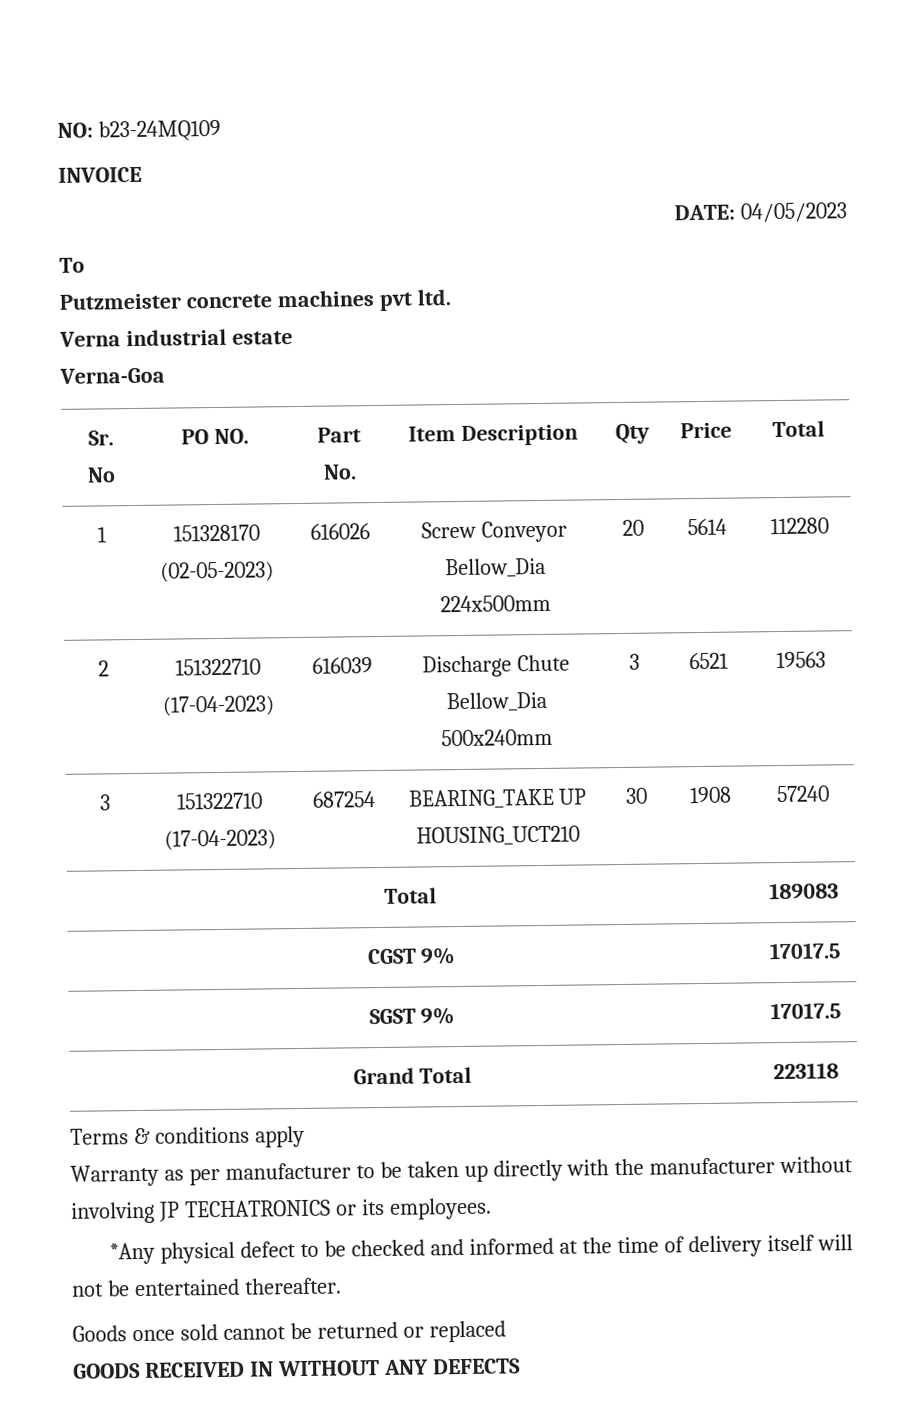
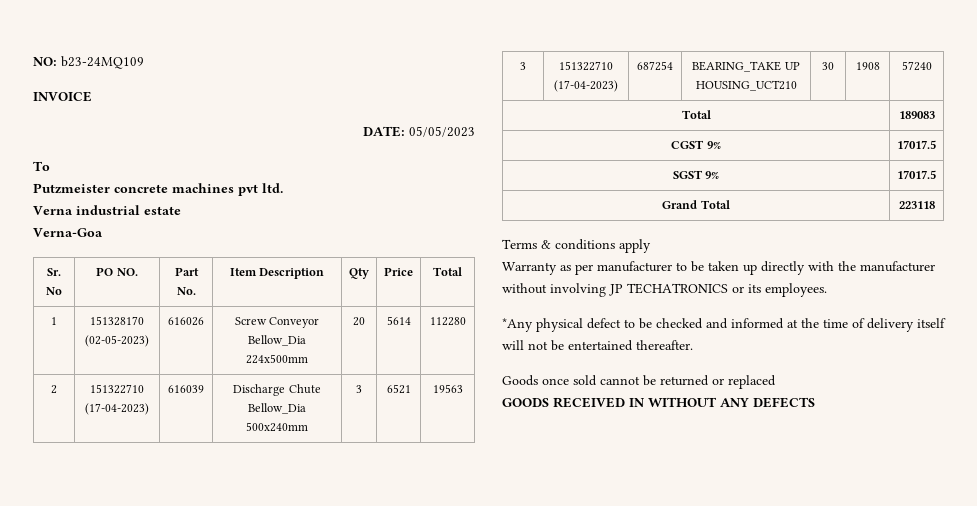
- DATE: 04/05/2023
+ DATE: 05/05/2023

